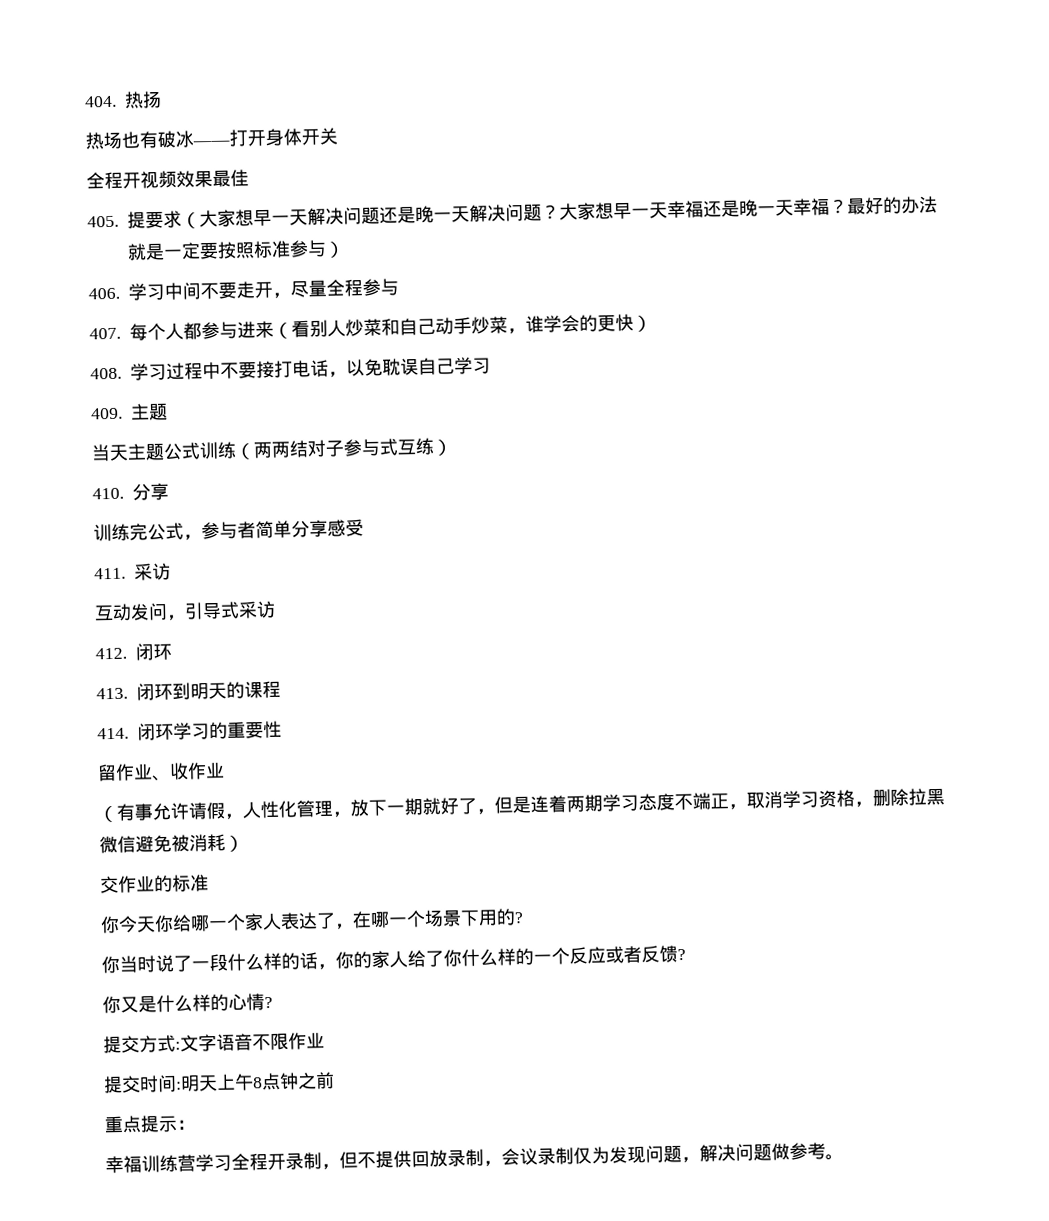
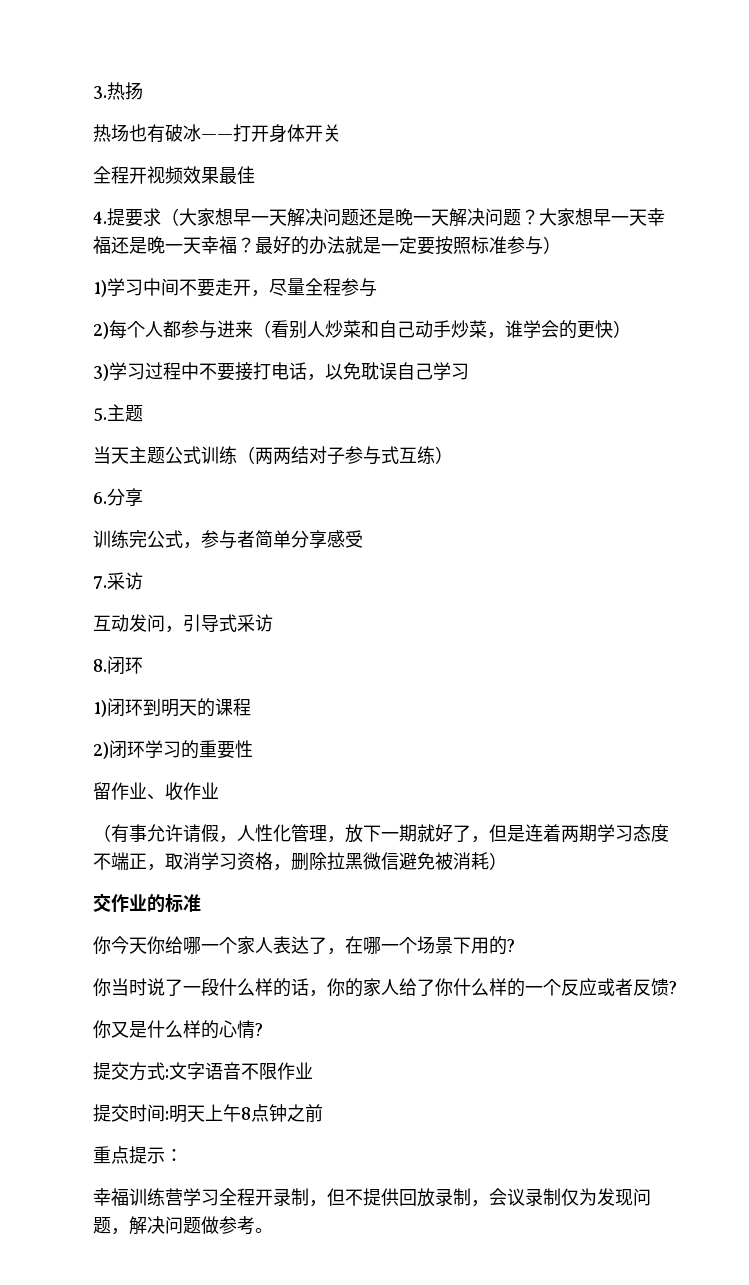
- 404.热扬
+ 3.热扬
- 405.提要求（大家想早一天解决问题还是晚一天解决问题？
+ 4.提要求（大家想早一天解决问题还是晚一天解决问题？
- 406.学习中间不要走开，尽量全程参与
+ 1)学习中间不要走开，尽量全程参与
- 407.每个人都参与进来（看别人炒菜和自己动手炒菜，谁学会的更快）
+ 2)每个人都参与进来（看别人炒菜和自己动手炒菜，谁学会的更快）
- 408.学习过程中不要接打电话，以免耽误自己学习
+ 3)学习过程中不要接打电话，以免耽误自己学习
- 409.主题
+ 5.主题
- 410.分享
+ 6.分享
- 411.采访
+ 7.采访
- 412.闭环
+ 8.闭环
- 413.闭环到明天的课程
+ 1)闭环到明天的课程
- 414.闭环学习的重要性
+ 2)闭环学习的重要性

